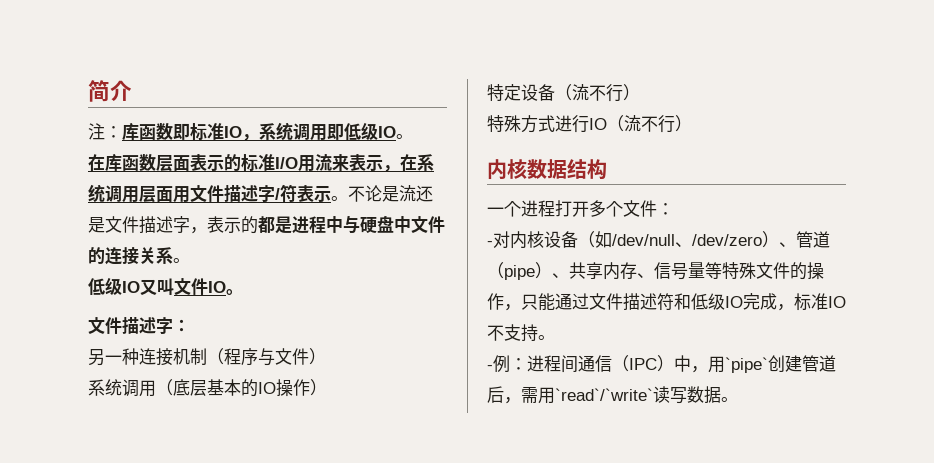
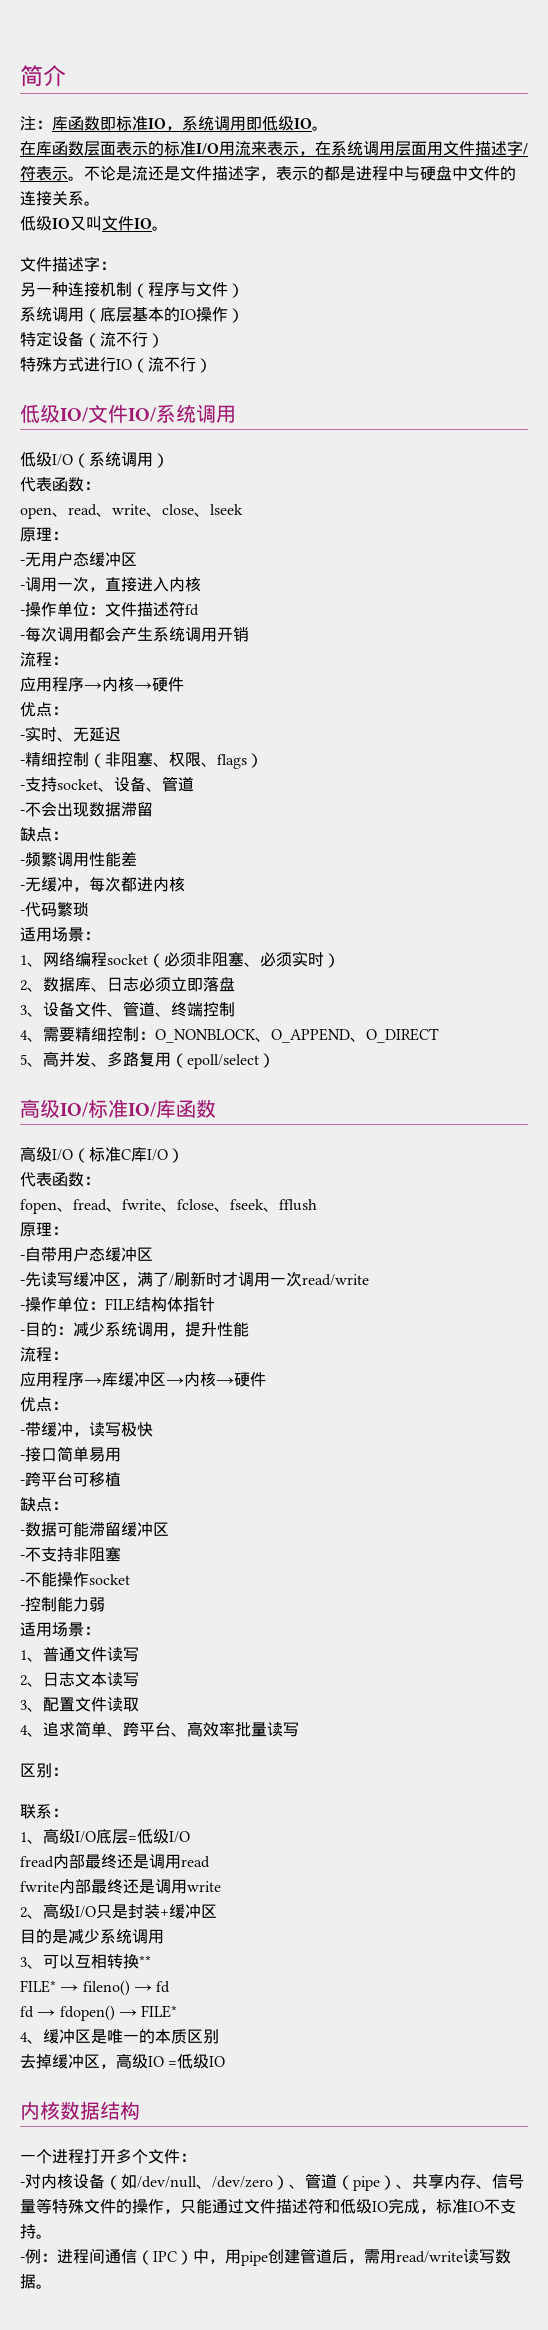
+ 低级IO/文件IO/系统调用
+ 低级I/O（系统调用）
+ 代表函数：
+ open、read、write、close、lseek
+ 原理：
+ -无用户态缓冲区
+ -调用一次，直接进入内核
+ -操作单位：文件描述符fd
+ -每次调用都会产生系统调用开销
+ 流程：
+ 应用程序→内核→硬件
+ 优点：
+ -实时、无延迟
+ -精细控制（非阻塞、权限、flags）
+ -支持socket、设备、管道
+ -不会出现数据滞留
+ 缺点：
+ -频繁调用性能差
+ -无缓冲，每次都进内核
+ -代码繁琐
+ 适用场景：
+ 1、网络编程socket（必须非阻塞、必须实时）
+ 2、数据库、日志必须立即落盘
+ 3、设备文件、管道、终端控制
+ 4、需要精细控制：O_NONBLOCK、O_APPEND、O_DIRECT
+ 5、高并发、多路复用（epoll/select）
+ 高级IO/标准IO/库函数
+ 高级I/O（标准C库I/O）
+ 代表函数：
+ fopen、fread、fwrite、fclose、fseek、fflush
+ 原理：
+ -自带用户态缓冲区
+ -先读写缓冲区，满了/刷新时才调用一次read/write
+ -操作单位：FILE结构体指针
+ -目的：减少系统调用，提升性能
+ 流程：
+ 应用程序→库缓冲区→内核→硬件
+ 优点：
+ -带缓冲，读写极快
+ -接口简单易用
+ -跨平台可移植
+ 缺点：
+ -数据可能滞留缓冲区
+ -不支持非阻塞
+ -不能操作socket
+ -控制能力弱
+ 适用场景：
+ 1、普通文件读写
+ 2、日志文本读写
+ 3、配置文件读取
+ 4、追求简单、跨平台、高效率批量读写
+ 区别：
+ 联系：
+ 1、高级I/O底层=低级I/O
+ fread内部最终还是调用read
+ fwrite内部最终还是调用write
+ 2、高级I/O只是封装+缓冲区
+ 目的是减少系统调用
+ 3、可以互相转换**
+ FILE* → fileno() → fd
+ fd → fdopen() → FILE*
+ 4、缓冲区是唯一的本质区别
+ 去掉缓冲区，高级IO =低级IO
- -例：进程间通信（IPC）中，用`pipe`创建管道后，需用`read`/`write`读写数据。
+ -例：进程间通信（IPC）中，用pipe创建管道后，需用read/write读写数据。

